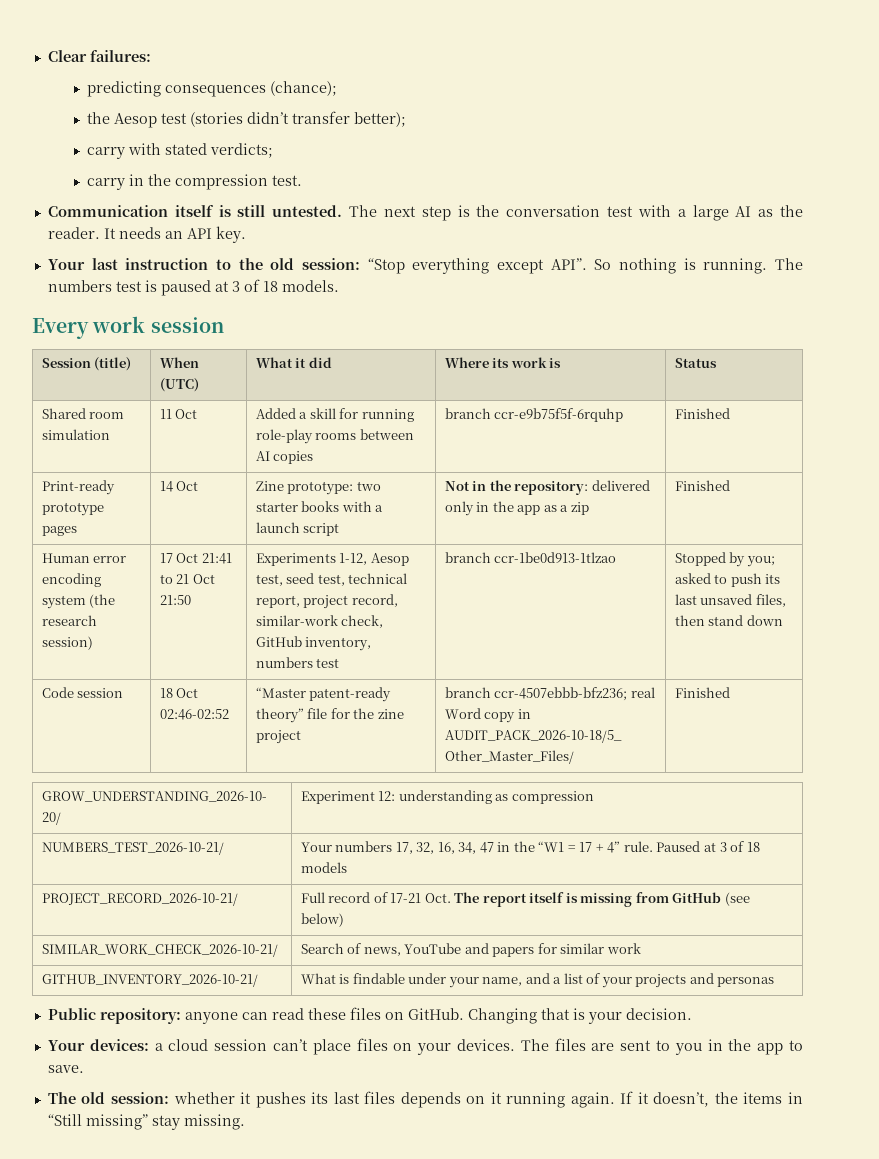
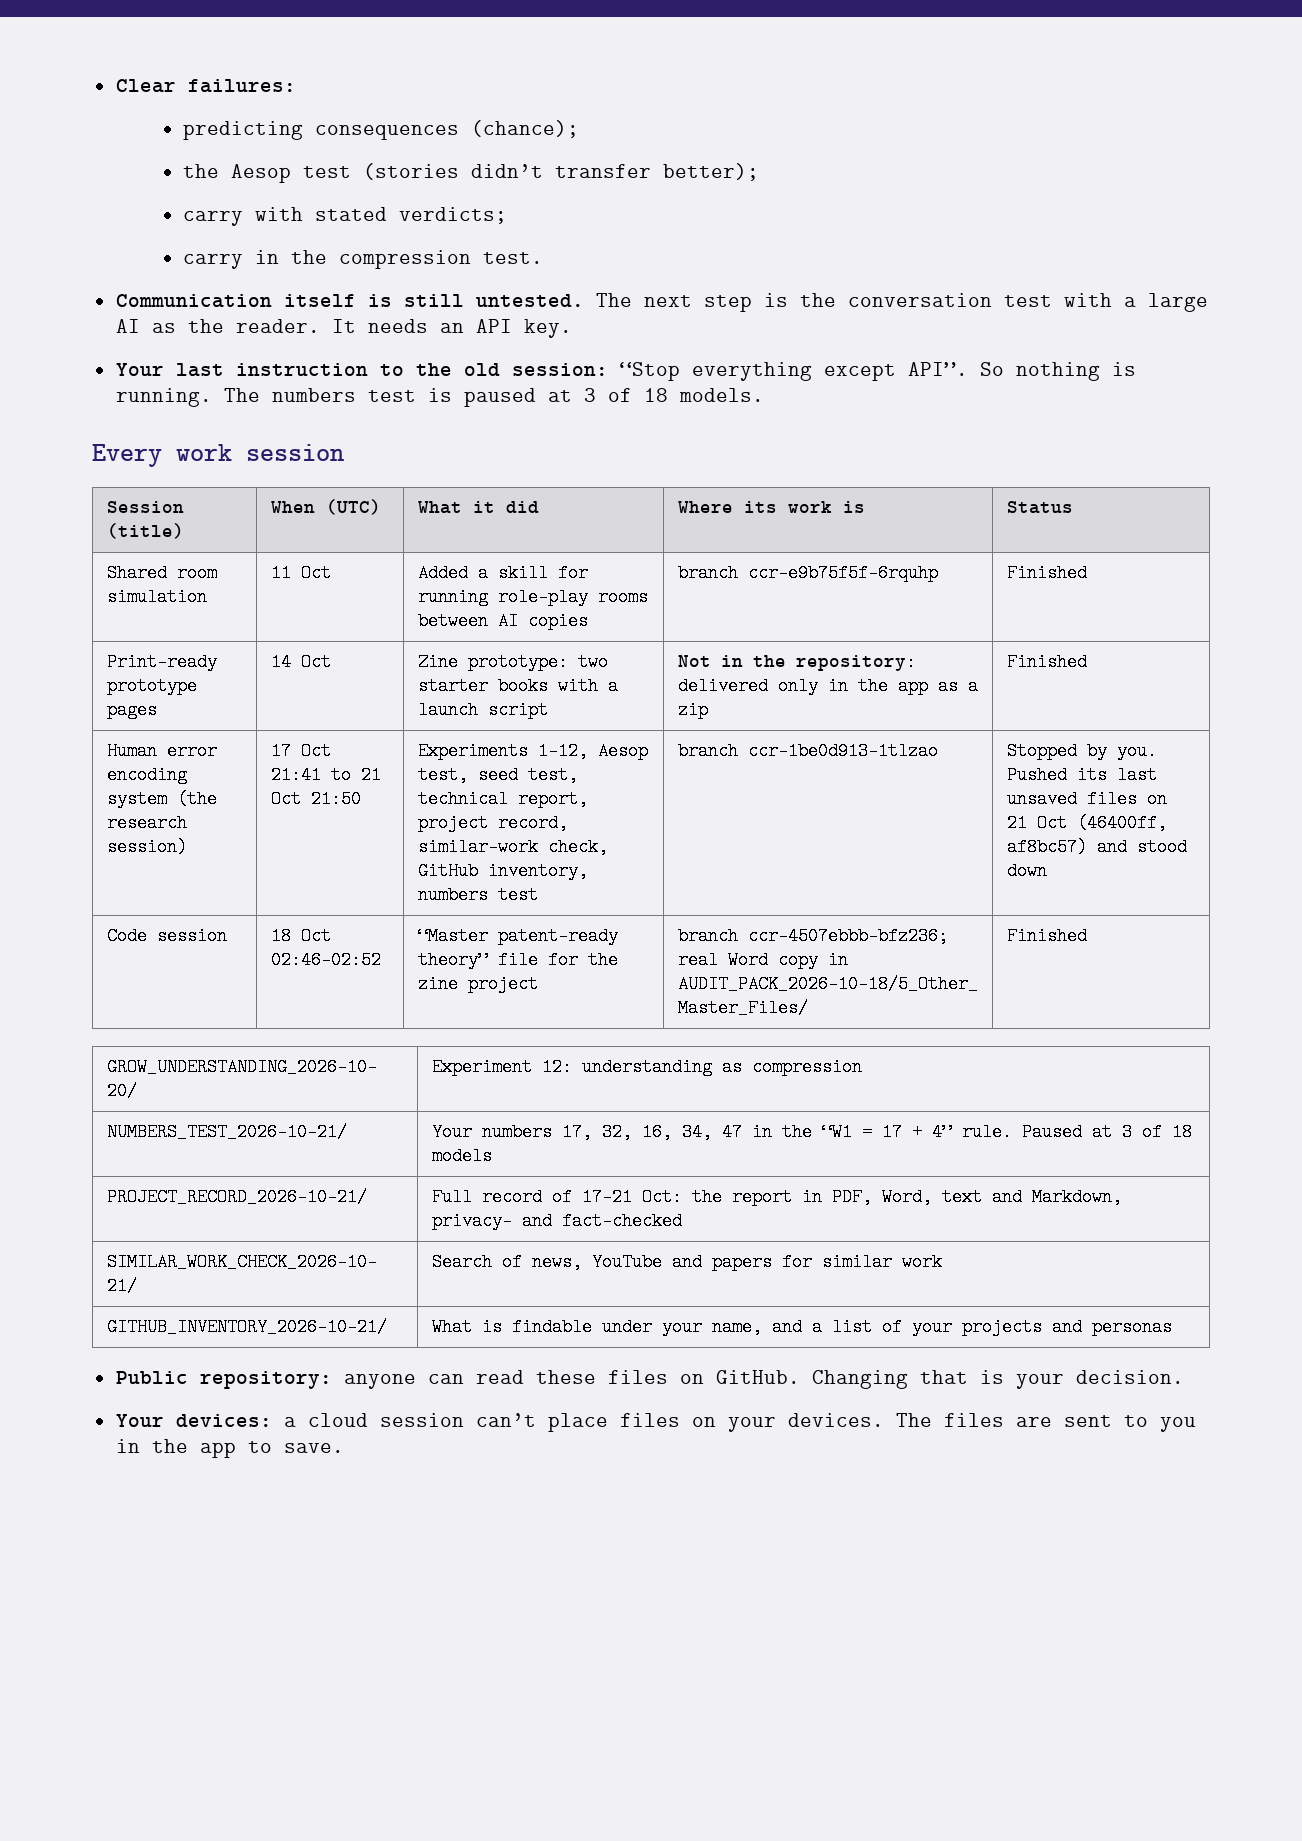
- Stopped by you; asked to push its last unsaved files, then stand down
+ Stopped by you. Pushed its last unsaved files on 21 Oct (46400ff, af8bc57) and stood down
- PROJECT_RECORD_2026-10-21/ | Full record of 17-21 Oct. The report itself is missing from GitHub (see below)
+ PROJECT_RECORD_2026-10-21/ | Full record of 17-21 Oct: the report in PDF, Word, text and Markdown, privacy- and fact-checked
- The old session: whether it pushes its last files depends on it running again. If it doesn’t, the items in “Still missing” stay missing.

